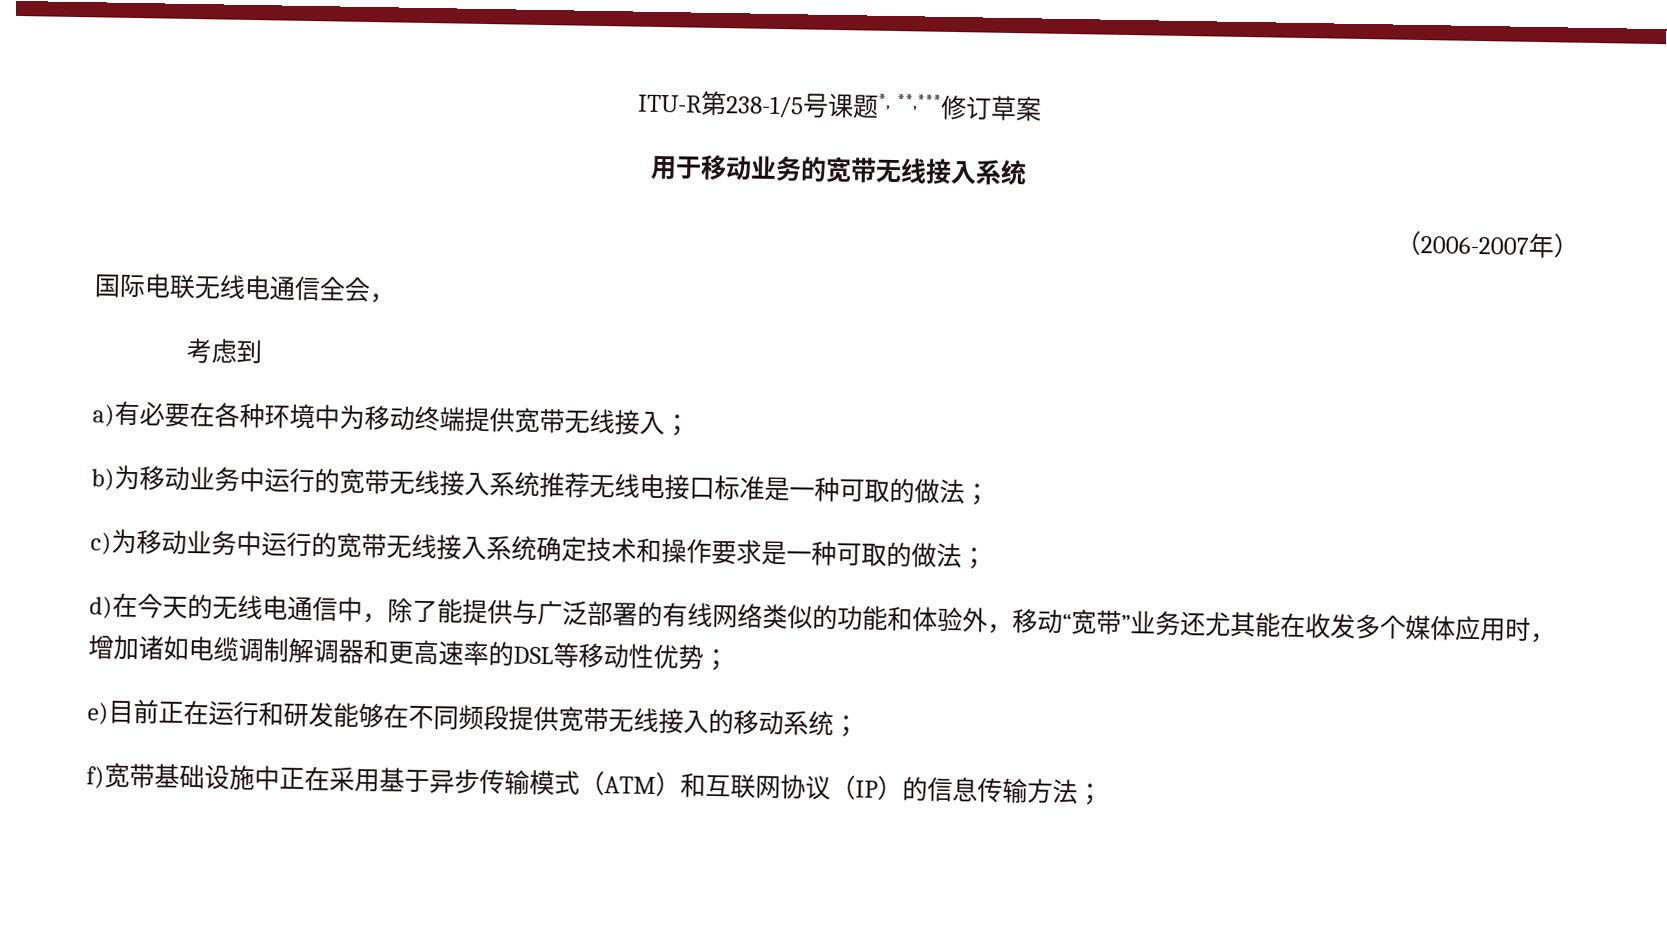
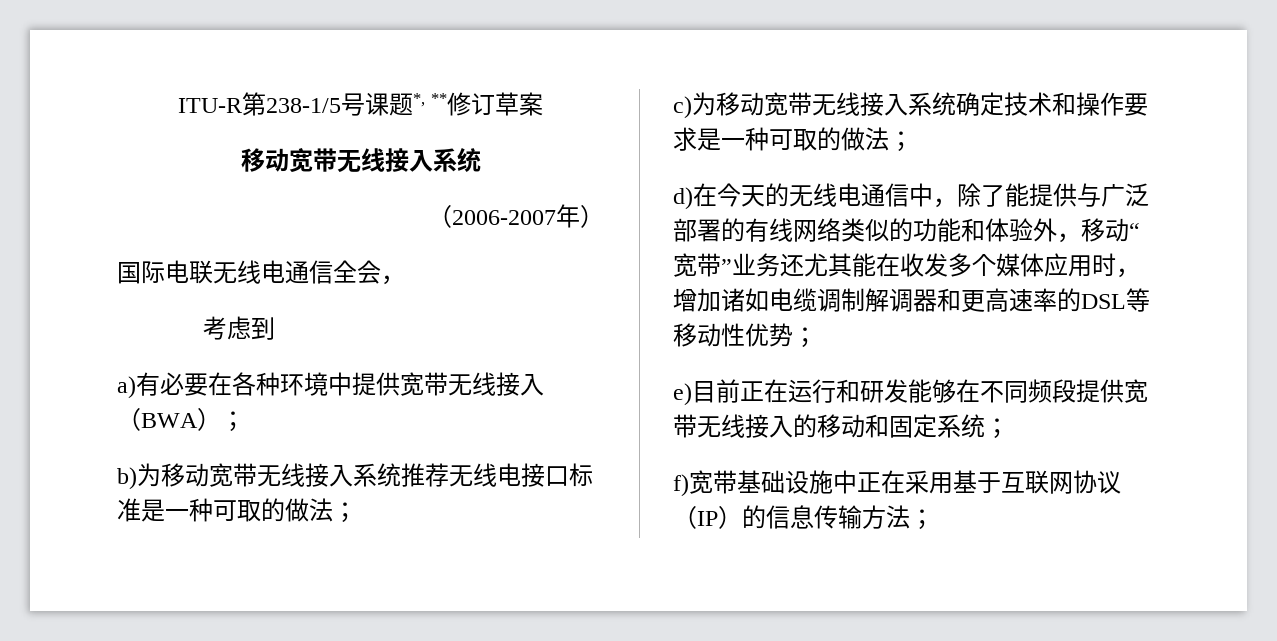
- ITU-R第238-1/5号课题*, **,***修订草案
- 用于移动业务的宽带无线接入系统
+ ITU-R第238-1/5号课题*, **修订草案
+ 移动宽带无线接入系统
- a)有必要在各种环境中为移动终端提供宽带无线接入；
+ a)有必要在各种环境中提供宽带无线接入（BWA）；
- b)为移动业务中运行的宽带无线接入系统推荐无线电接口标准是一种可取的做法；
+ b)为移动宽带无线接入系统推荐无线电接口标准是一种可取的做法；
- c)为移动业务中运行的宽带无线接入系统确定技术和操作要求是一种可取的做法；
+ c)为移动宽带无线接入系统确定技术和操作要求是一种可取的做法；
- e)目前正在运行和研发能够在不同频段提供宽带无线接入的移动系统；
+ e)目前正在运行和研发能够在不同频段提供宽带无线接入的移动和固定系统；
- f)宽带基础设施中正在采用基于异步传输模式（ATM）和互联网协议（IP）的信息传输方法；
+ f)宽带基础设施中正在采用基于互联网协议（IP）的信息传输方法；

